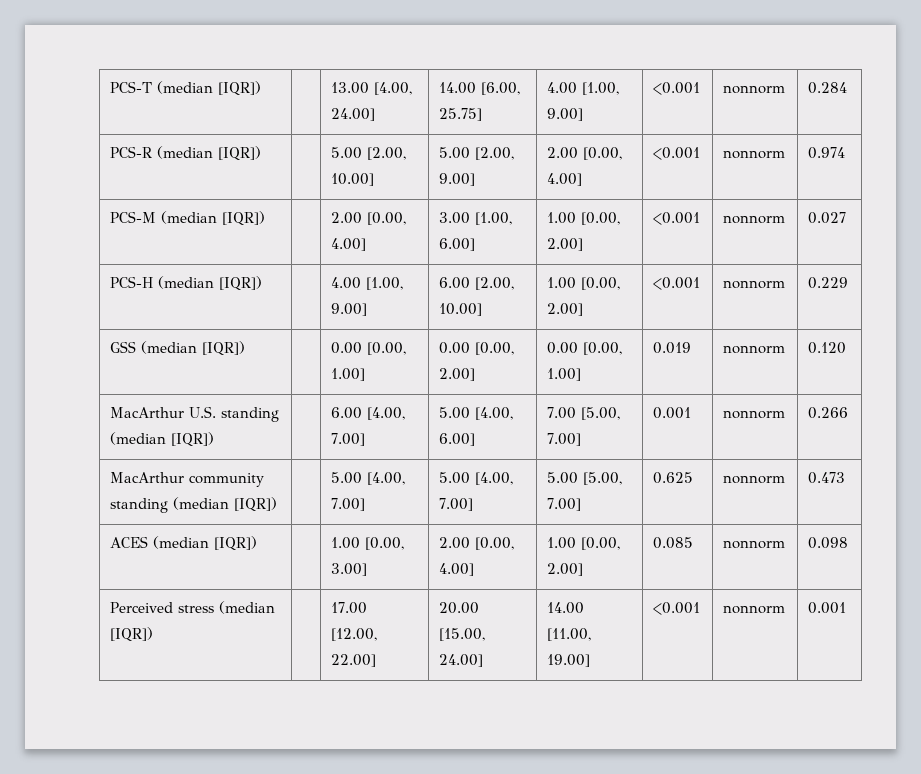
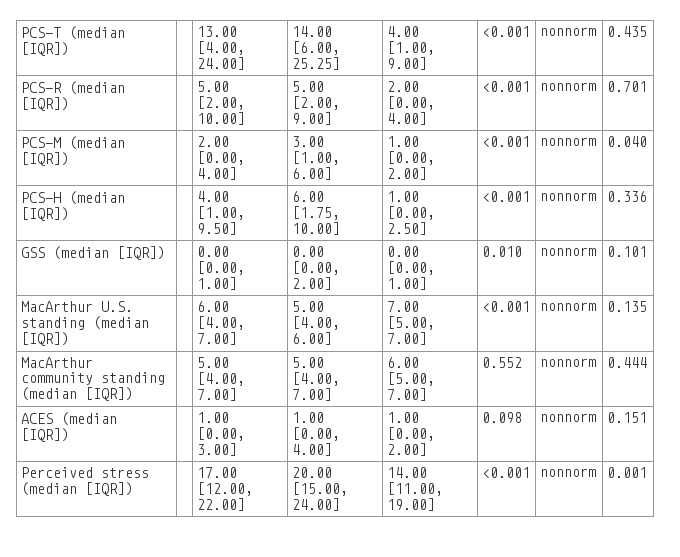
- PCS-T (median [IQR]) | | 13.00 [4.00, 24.00] | 14.00 [6.00, 25.75] | 4.00 [1.00, 9.00] | <0.001 | nonnorm | 0.284
+ PCS-T (median [IQR]) | | 13.00 [4.00, 24.00] | 14.00 [6.00, 25.25] | 4.00 [1.00, 9.00] | <0.001 | nonnorm | 0.435
- PCS-R (median [IQR]) | | 5.00 [2.00, 10.00] | 5.00 [2.00, 9.00] | 2.00 [0.00, 4.00] | <0.001 | nonnorm | 0.974
+ PCS-R (median [IQR]) | | 5.00 [2.00, 10.00] | 5.00 [2.00, 9.00] | 2.00 [0.00, 4.00] | <0.001 | nonnorm | 0.701
- PCS-M (median [IQR]) | | 2.00 [0.00, 4.00] | 3.00 [1.00, 6.00] | 1.00 [0.00, 2.00] | <0.001 | nonnorm | 0.027
+ PCS-M (median [IQR]) | | 2.00 [0.00, 4.00] | 3.00 [1.00, 6.00] | 1.00 [0.00, 2.00] | <0.001 | nonnorm | 0.040
- PCS-H (median [IQR]) | | 4.00 [1.00, 9.00] | 6.00 [2.00, 10.00] | 1.00 [0.00, 2.00] | <0.001 | nonnorm | 0.229
+ PCS-H (median [IQR]) | | 4.00 [1.00, 9.50] | 6.00 [1.75, 10.00] | 1.00 [0.00, 2.50] | <0.001 | nonnorm | 0.336
- GSS (median [IQR]) | | 0.00 [0.00, 1.00] | 0.00 [0.00, 2.00] | 0.00 [0.00, 1.00] | 0.019 | nonnorm | 0.120
+ GSS (median [IQR]) | | 0.00 [0.00, 1.00] | 0.00 [0.00, 2.00] | 0.00 [0.00, 1.00] | 0.010 | nonnorm | 0.101
- MacArthur U.S. standing (median [IQR]) | | 6.00 [4.00, 7.00] | 5.00 [4.00, 6.00] | 7.00 [5.00, 7.00] | 0.001 | nonnorm | 0.266
+ MacArthur U.S. standing (median [IQR]) | | 6.00 [4.00, 7.00] | 5.00 [4.00, 6.00] | 7.00 [5.00, 7.00] | <0.001 | nonnorm | 0.135
- MacArthur community standing (median [IQR]) | | 5.00 [4.00, 7.00] | 5.00 [4.00, 7.00] | 5.00 [5.00, 7.00] | 0.625 | nonnorm | 0.473
+ MacArthur community standing (median [IQR]) | | 5.00 [4.00, 7.00] | 5.00 [4.00, 7.00] | 6.00 [5.00, 7.00] | 0.552 | nonnorm | 0.444
- ACES (median [IQR]) | | 1.00 [0.00, 3.00] | 2.00 [0.00, 4.00] | 1.00 [0.00, 2.00] | 0.085 | nonnorm | 0.098
+ ACES (median [IQR]) | | 1.00 [0.00, 3.00] | 1.00 [0.00, 4.00] | 1.00 [0.00, 2.00] | 0.098 | nonnorm | 0.151

